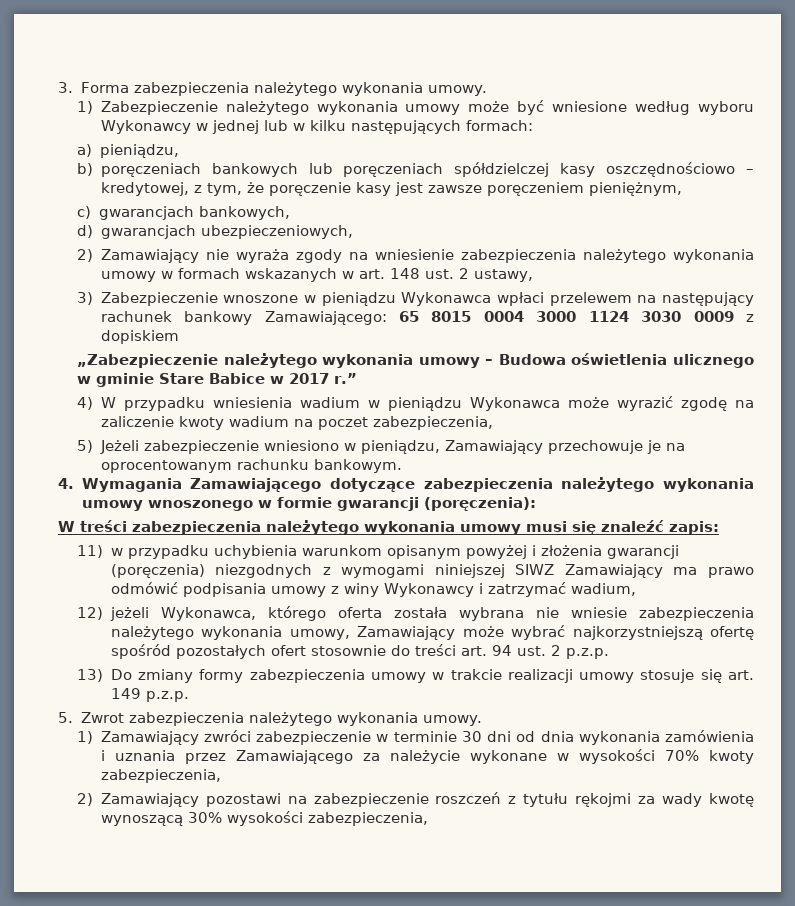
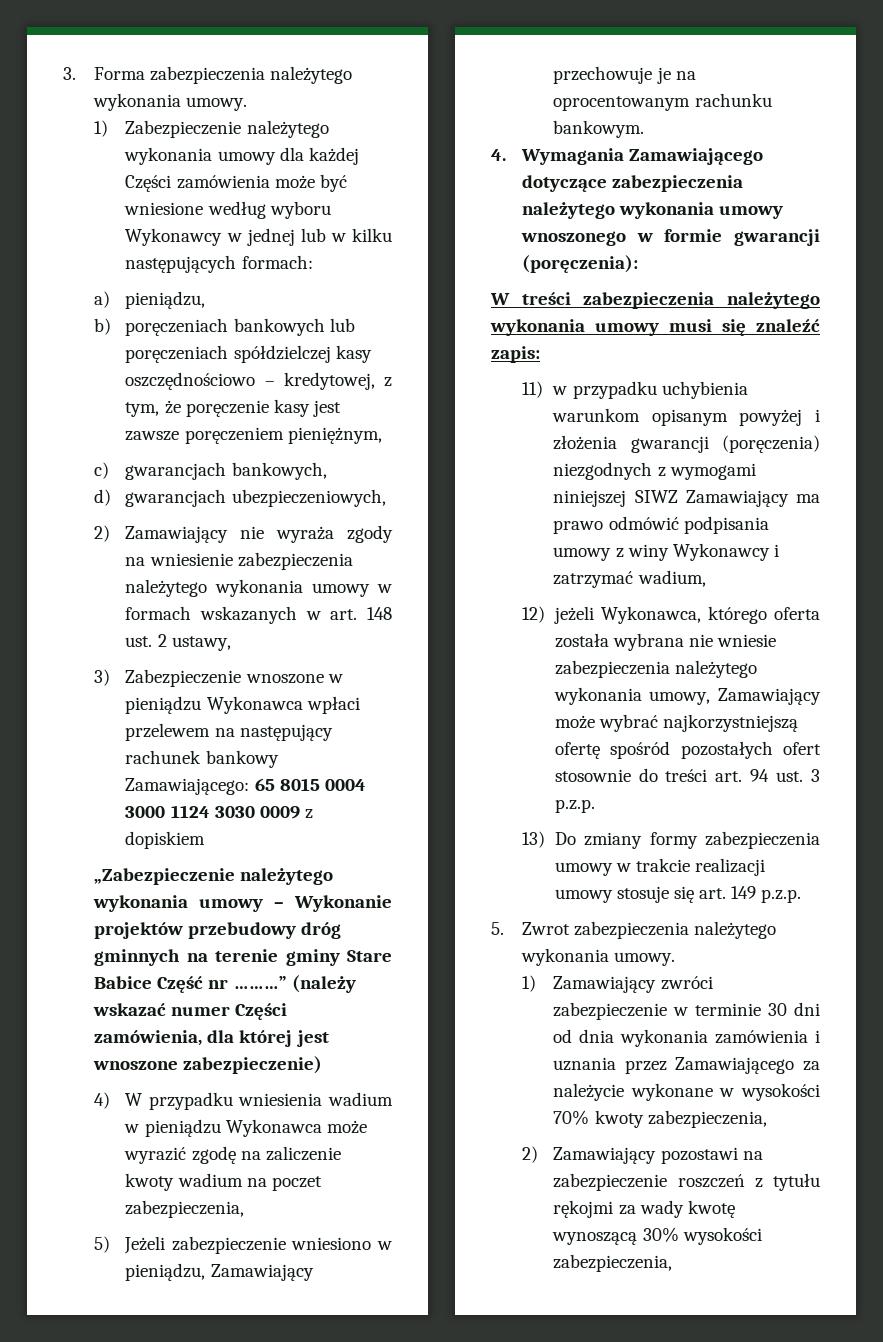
- 1) Zabezpieczenie należytego wykonania umowy może być wniesione według wyboru Wykonawcy w jednej lub w kilku następujących formach:
+ 1) Zabezpieczenie należytego wykonania umowy dla każdej Części zamówienia może być wniesione według wyboru Wykonawcy w jednej lub w kilku następujących formach:
- „Zabezpieczenie należytego wykonania umowy – Budowa oświetlenia ulicznego w gminie Stare Babice w 2017 r.”
+ „Zabezpieczenie należytego wykonania umowy – Wykonanie projektów przebudowy dróg gminnych na terenie gminy Stare Babice Część nr ………” (należy wskazać numer Części zamówienia, dla której jest wnoszone zabezpieczenie)
- 12) jeżeli Wykonawca, którego oferta została wybrana nie wniesie zabezpieczenia należytego wykonania umowy, Zamawiający może wybrać najkorzystniejszą ofertę spośród pozostałych ofert stosownie do treści art. 94 ust. 2 p.z.p.
+ 12) jeżeli Wykonawca, którego oferta została wybrana nie wniesie zabezpieczenia należytego wykonania umowy, Zamawiający może wybrać najkorzystniejszą ofertę spośród pozostałych ofert stosownie do treści art. 94 ust. 3 p.z.p.

